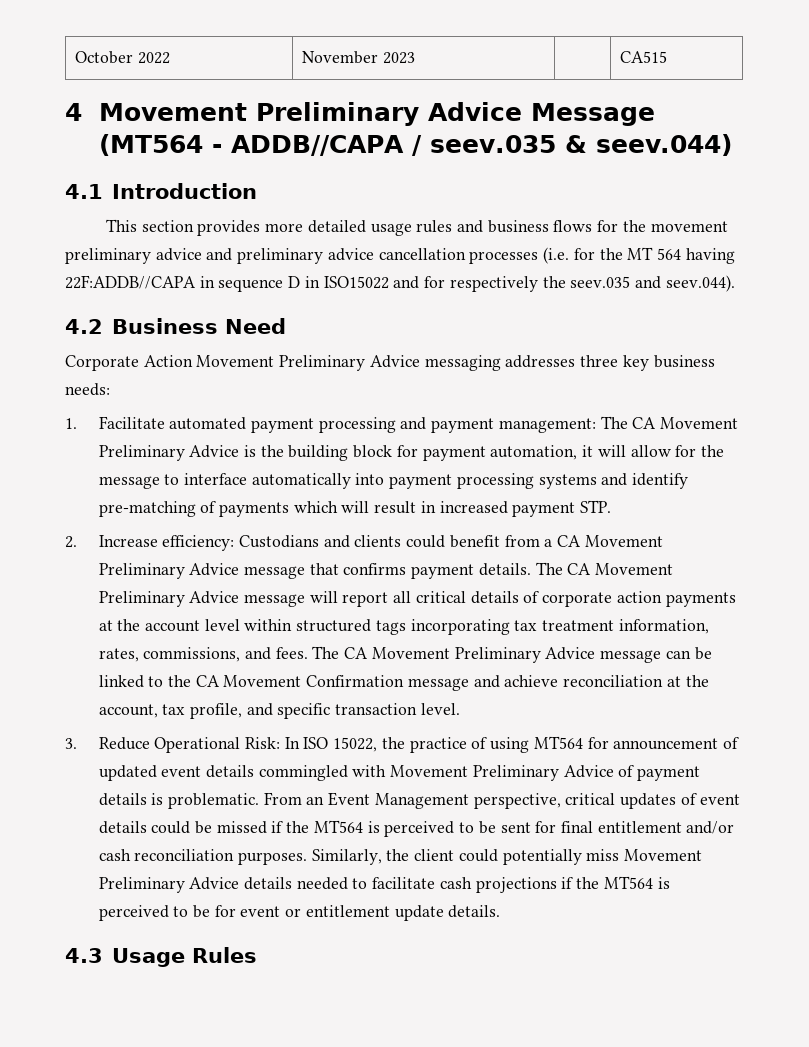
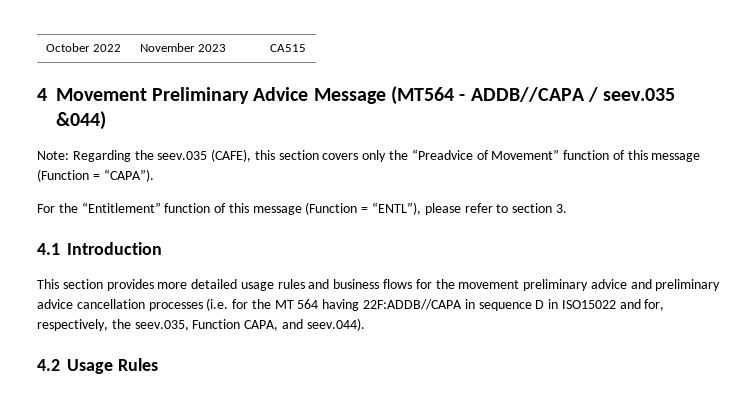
- 4 Movement Preliminary Advice Message (MT564 - ADDB//CAPA / seev.035 & seev.044)
+ 4 Movement Preliminary Advice Message (MT564 - ADDB//CAPA / seev.035 &044)
+ Note: Regarding the seev.035 (CAFE), this section covers only the “Preadvice of Movement” function of this message (Function = “CAPA”).
+ For the “Entitlement” function of this message (Function = “ENTL”), please refer to section 3.
- This section provides more detailed usage rules and business flows for the movement preliminary advice and preliminary advice cancellation processes (i.e. for the MT 564 having 22F:ADDB//CAPA in sequence D in ISO15022 and for respectively the seev.035 and seev.044).
- 4.2 Business Need
- Corporate Action Movement Preliminary Advice messaging addresses three key business needs:
- 1. Facilitate automated payment processing and payment management: The CA Movement Preliminary Advice is the building block for payment automation, it will allow for the message to interface automatically into payment processing systems and identify pre-matching of payments which will result in increased payment STP.
- 2. Increase efficiency: Custodians and clients could benefit from a CA Movement Preliminary Advice message that confirms payment details. The CA Movement Preliminary Advice message will report all critical details of corporate action payments at the account level within structured tags incorporating tax treatment information, rates, commissions, and fees. The CA Movement Preliminary Advice message can be linked to the CA Movement Confirmation message and achieve reconciliation at the account, tax profile, and specific transaction level.
- 3. Reduce Operational Risk: In ISO 15022, the practice of using MT564 for announcement of updated event details commingled with Movement Preliminary Advice of payment details is problematic. From an Event Management perspective, critical updates of event details could be missed if the MT564 is perceived to be sent for final entitlement and/or cash reconciliation purposes. Similarly, the client could potentially miss Movement Preliminary Advice details needed to facilitate cash projections if the MT564 is perceived to be for event or entitlement update details.
- 4.3 Usage Rules
+ This section provides more detailed usage rules and business flows for the movement preliminary advice and preliminary advice cancellation processes (i.e. for the MT 564 having 22F:ADDB//CAPA in sequence D in ISO15022 and for, respectively, the seev.035, Function CAPA, and seev.044).
+ 4.2 Usage Rules

